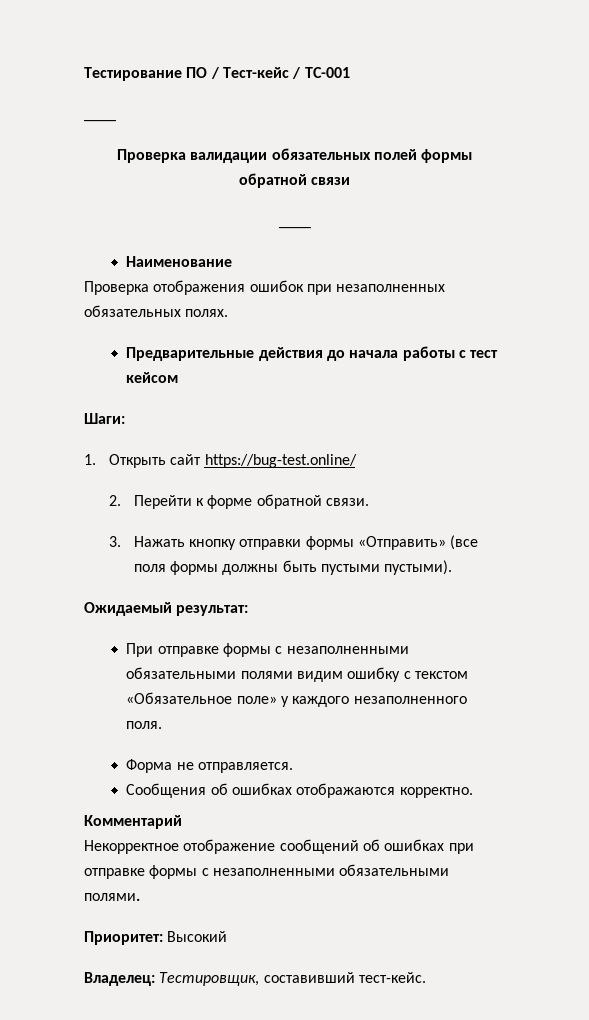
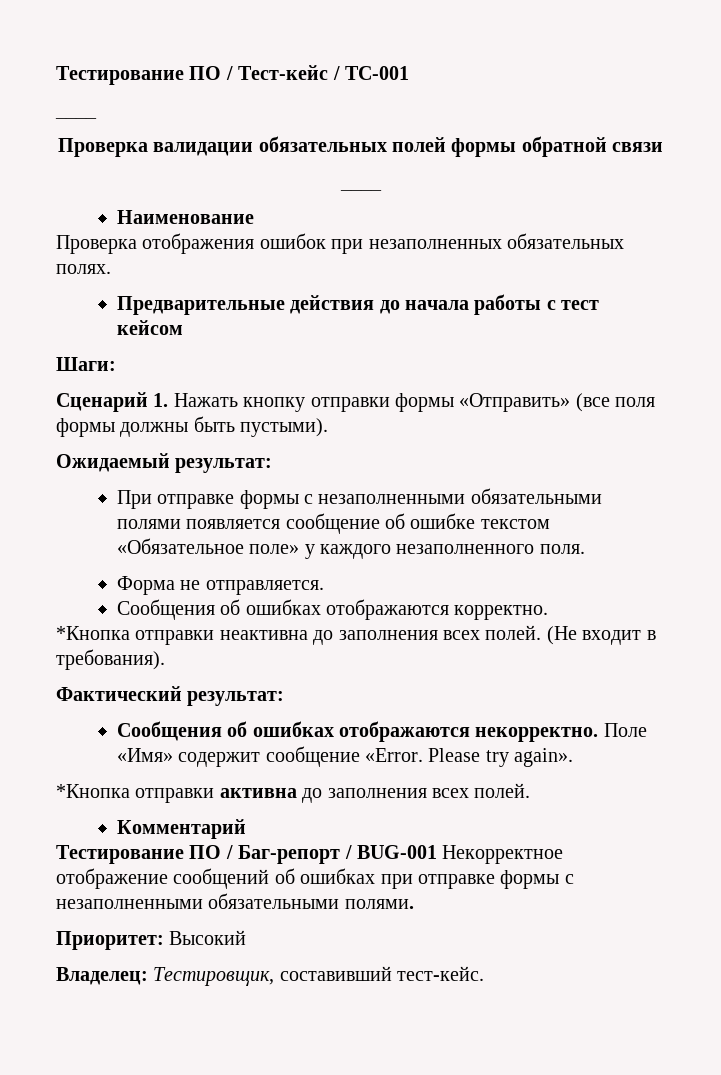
- 1. Открыть сайт https://bug-test.online/
- 2. Перейти к форме обратной связи.
- 3. Нажать кнопку отправки формы «Отправить» (все поля формы должны быть пустыми пустыми).
+ Сценарий 1. Нажать кнопку отправки формы «Отправить» (все поля формы должны быть пустыми).
- При отправке формы с незаполненными обязательными полями видим ошибку с текстом «Обязательное поле» у каждого незаполненного поля.
+ При отправке формы с незаполненными обязательными полями появляется сообщение об ошибке текстом «Обязательное поле» у каждого незаполненного поля.
+ *Кнопка отправки неактивна до заполнения всех полей. (Не входит в требования).
+ Фактический результат:
+ Сообщения об ошибках отображаются некорректно. Поле «Имя» содержит сообщение «Error. Please try again».
+ *Кнопка отправки активна до заполнения всех полей.
  Комментарий
- Некорректное отображение сообщений об ошибках при отправке формы с незаполненными обязательными полями.
+ Тестирование ПО / Баг-репорт / BUG-001 Некорректное отображение сообщений об ошибках при отправке формы с незаполненными обязательными полями.

